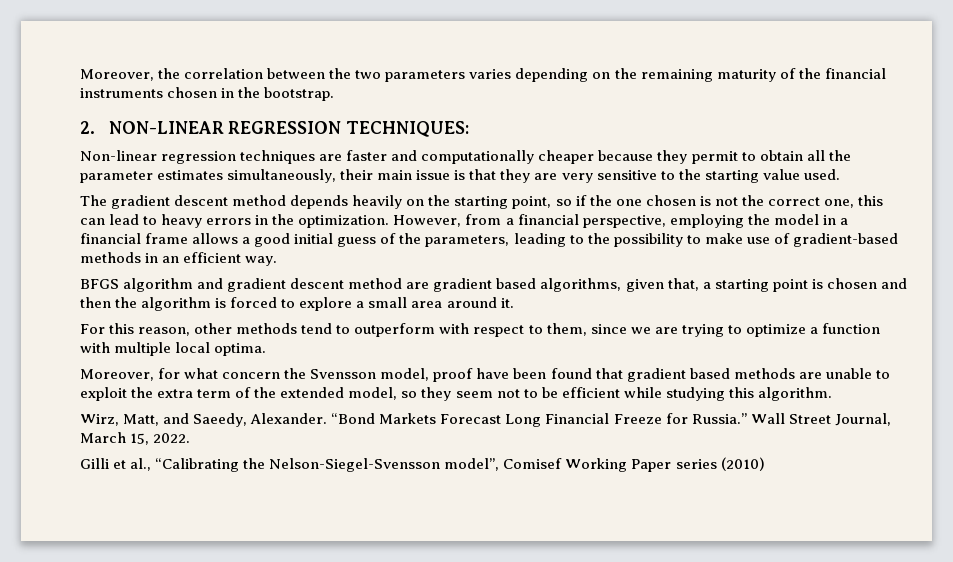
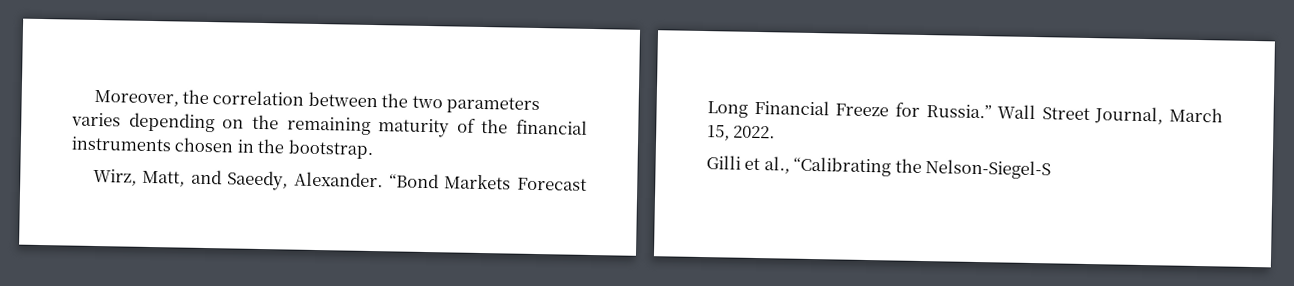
- 2. NON-LINEAR REGRESSION TECHNIQUES:
- Non-linear regression techniques are faster and computationally cheaper because they permit to obtain all the parameter estimates simultaneously, their main issue is that they are very sensitive to the starting value used.
- The gradient descent method depends heavily on the starting point, so if the one chosen is not the correct one, this can lead to heavy errors in the optimization. However, from a financial perspective, employing the model in a financial frame allows a good initial guess of the parameters, leading to the possibility to make use of gradient-based methods in an efficient way.
- BFGS algorithm and gradient descent method are gradient based algorithms, given that, a starting point is chosen and then the algorithm is forced to explore a small area around it.
- For this reason, other methods tend to outperform with respect to them, since we are trying to optimize a function with multiple local optima.
- Moreover, for what concern the Svensson model, proof have been found that gradient based methods are unable to exploit the extra term of the extended model, so they seem not to be efficient while studying this algorithm.
- Gilli et al., “Calibrating the Nelson-Siegel-Svensson model”, Comisef Working Paper series (2010)
+ Gilli et al., “Calibrating the Nelson-Siegel-S

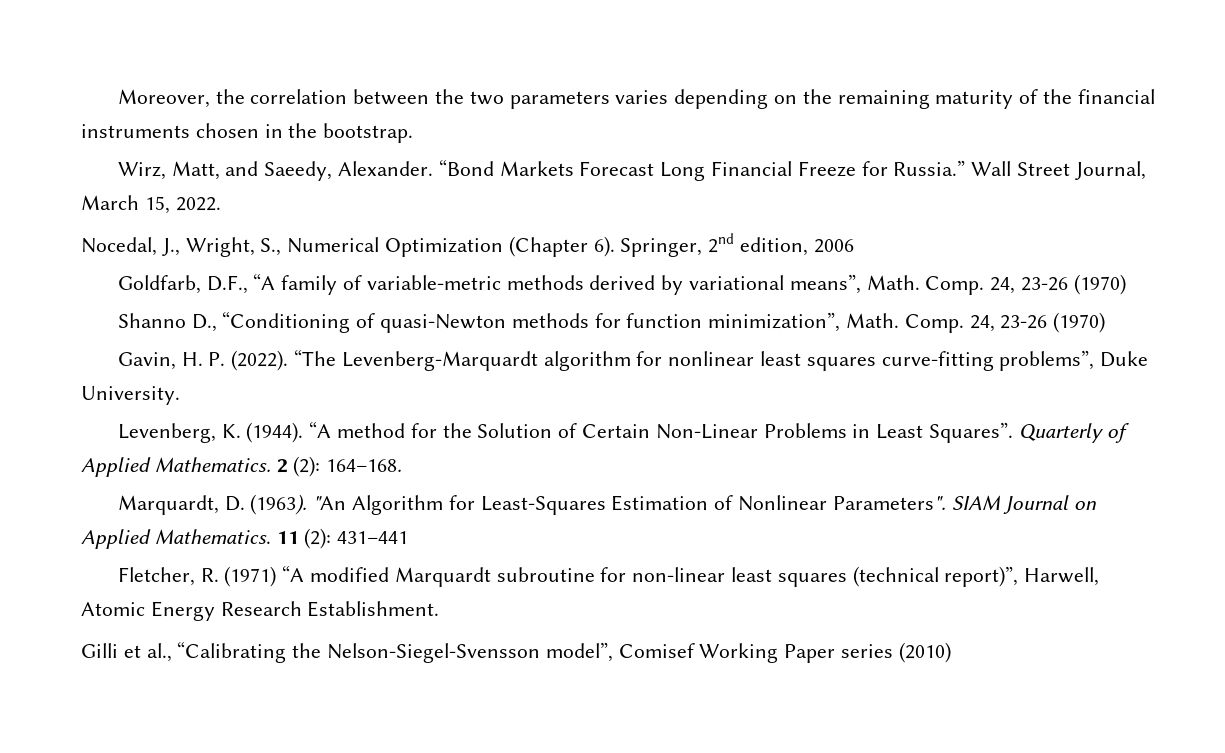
+ Nocedal, J., Wright, S., Numerical Optimization (Chapter 6). Springer, 2nd edition, 2006
+ Goldfarb, D.F., “A family of variable-metric methods derived by variational means”, Math. Comp. 24, 23-26 (1970)
+ Shanno D., “Conditioning of quasi-Newton methods for function minimization”, Math. Comp. 24, 23-26 (1970)
+ Gavin, H. P. (2022). “The Levenberg-Marquardt algorithm for nonlinear least squares curve-fitting problems”, Duke University.
+ Levenberg, K. (1944). “A method for the Solution of Certain Non-Linear Problems in Least Squares”. Quarterly of Applied Mathematics. 2 (2): 164–168.
+ Marquardt, D. (1963). "An Algorithm for Least-Squares Estimation of Nonlinear Parameters". SIAM Journal on Applied Mathematics. 11 (2): 431–441
+ Fletcher, R. (1971) “A modified Marquardt subroutine for non-linear least squares (technical report)”, Harwell, Atomic Energy Research Establishment.
- Gilli et al., “Calibrating the Nelson-Siegel-S
+ Gilli et al., “Calibrating the Nelson-Siegel-Svensson model”, Comisef Working Paper series (2010)

